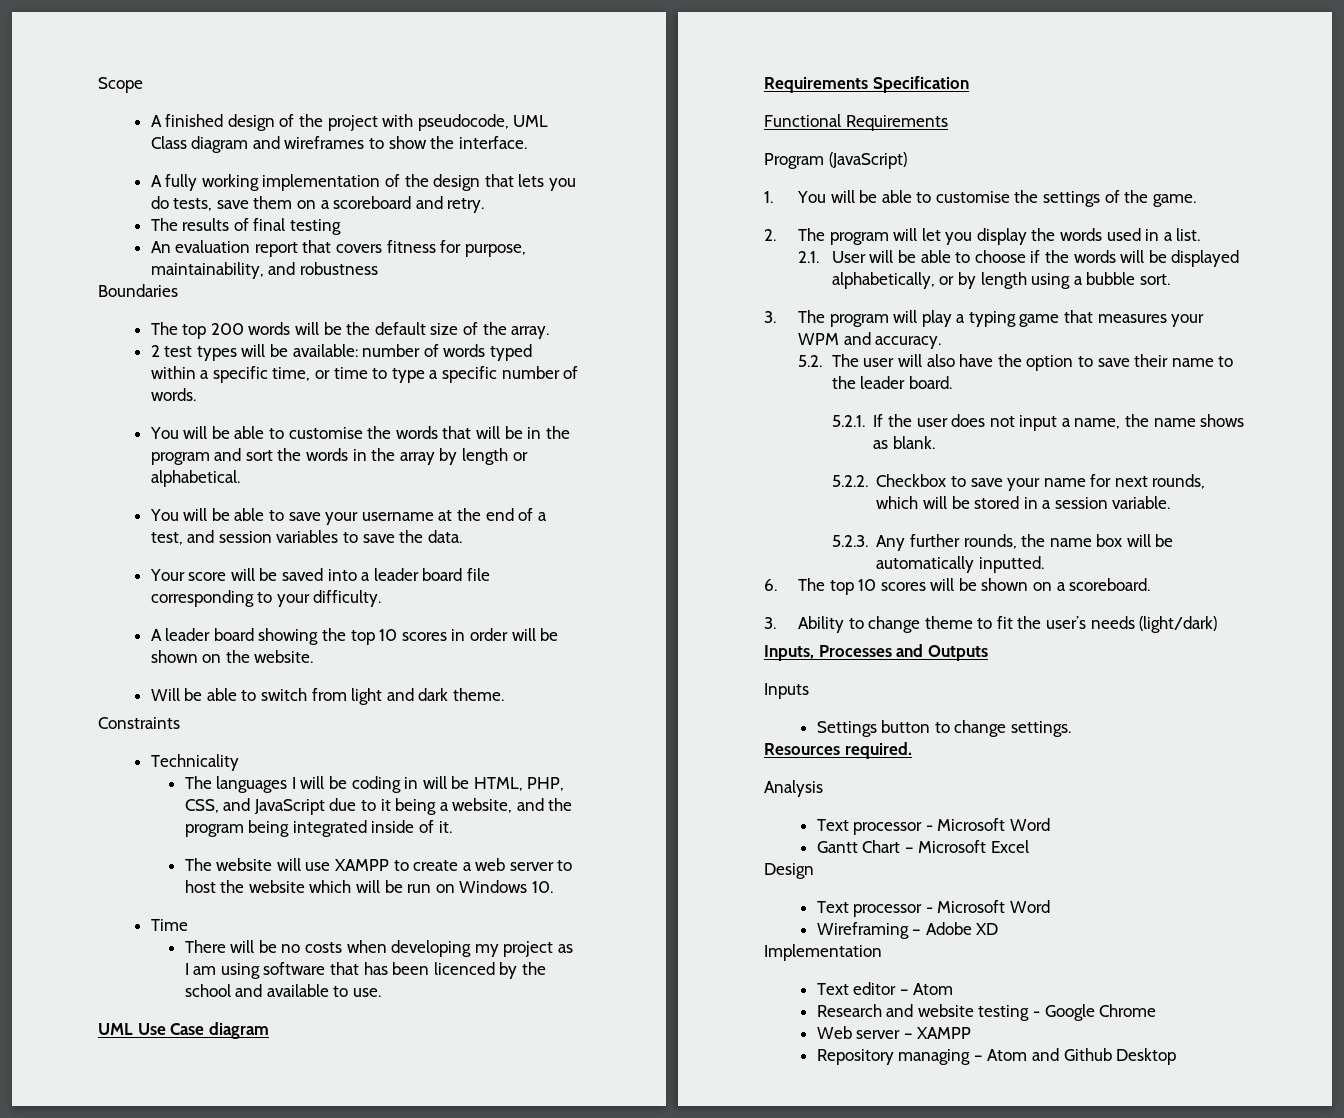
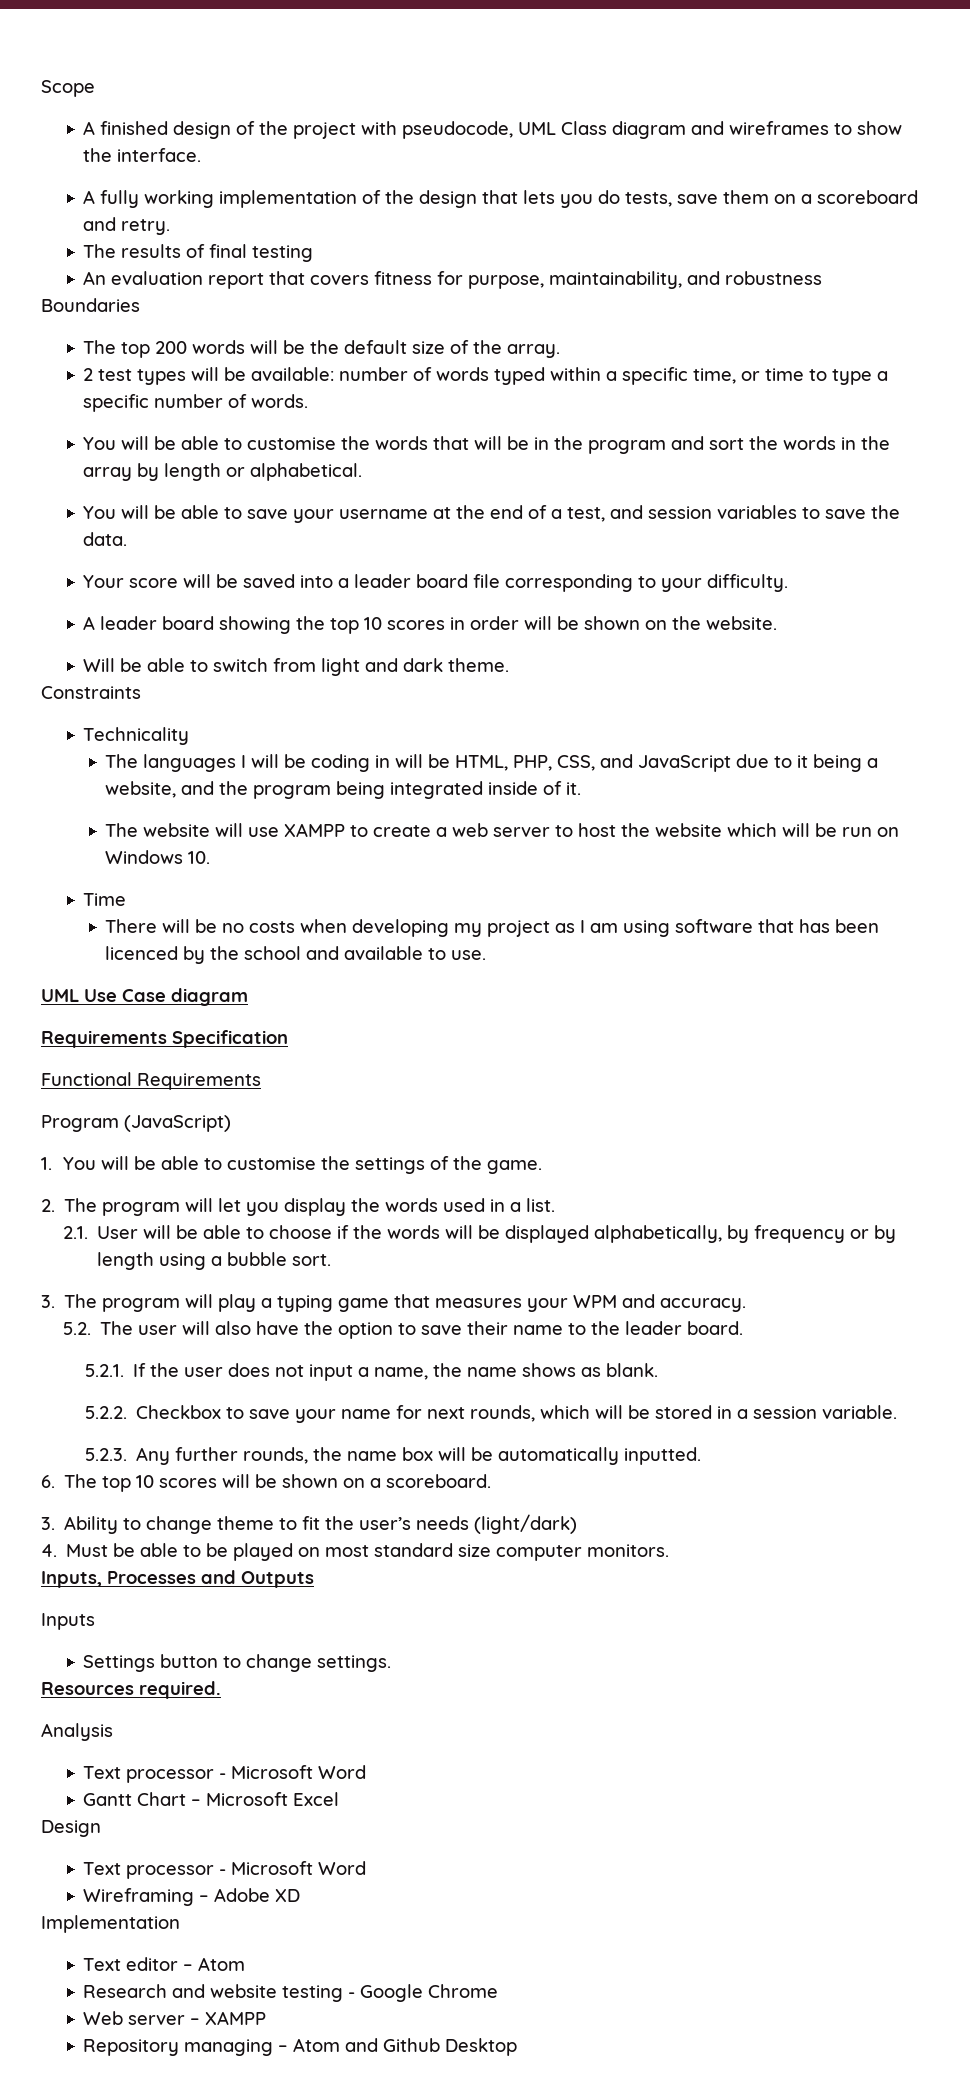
- 2.1. User will be able to choose if the words will be displayed alphabetically, or by length using a bubble sort.
+ 2.1. User will be able to choose if the words will be displayed alphabetically, by frequency or by length using a bubble sort.
+ 4. Must be able to be played on most standard size computer monitors.

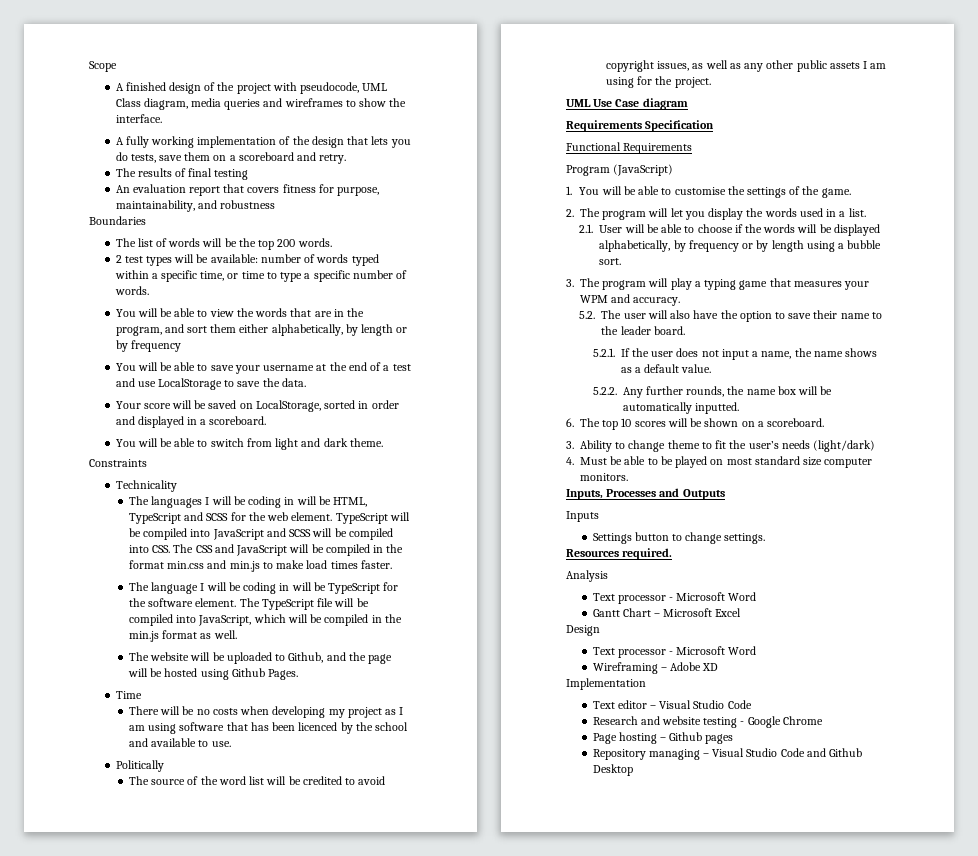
- A finished design of the project with pseudocode, UML Class diagram and wireframes to show the interface.
+ A finished design of the project with pseudocode, UML Class diagram, media queries and wireframes to show the interface.
- The top 200 words will be the default size of the array.
+ The list of words will be the top 200 words.
- You will be able to customise the words that will be in the program and sort the words in the array by length or alphabetical.
+ You will be able to view the words that are in the program, and sort them either alphabetically, by length or by frequency
- You will be able to save your username at the end of a test, and session variables to save the data.
+ You will be able to save your username at the end of a test and use LocalStorage to save the data.
- Your score will be saved into a leader board file corresponding to your difficulty.
- A leader board showing the top 10 scores in order will be shown on the website.
- Will be able to switch from light and dark theme.
+ Your score will be saved on LocalStorage, sorted in order and displayed in a scoreboard.
+ You will be able to switch from light and dark theme.
- The languages I will be coding in will be HTML, PHP, CSS, and JavaScript due to it being a website, and the program being integrated inside of it.
- The website will use XAMPP to create a web server to host the website which will be run on Windows 10.
+ The languages I will be coding in will be HTML, TypeScript and SCSS for the web element. TypeScript will be compiled into JavaScript and SCSS will be compiled into CSS. The CSS and JavaScript will be compiled in the format min.css and min.js to make load times faster.
+ The language I will be coding in will be TypeScript for the software element. The TypeScript file will be compiled into JavaScript, which will be compiled in the min.js format as well.
+ The website will be uploaded to Github, and the page will be hosted using Github Pages.
+ Politically
+ The source of the word list will be credited to avoid copyright issues, as well as any other public assets I am using for the project.
- 5.2.1. If the user does not input a name, the name shows as blank.
- 5.2.2. Checkbox to save your name for next rounds, which will be stored in a session variable.
- 5.2.3. Any further rounds, the name box will be automatically inputted.
+ 5.2.1. If the user does not input a name, the name shows as a default value.
+ 5.2.2. Any further rounds, the name box will be automatically inputted.
- Text editor – Atom
+ Text editor – Visual Studio Code
- Web server – XAMPP
+ Page hosting – Github pages
- Repository managing – Atom and Github Desktop
+ Repository managing – Visual Studio Code and Github Desktop

